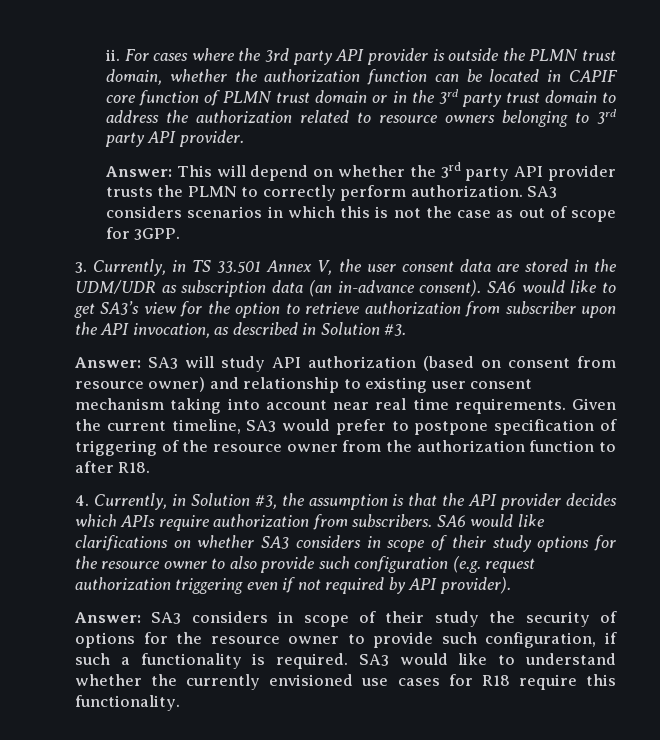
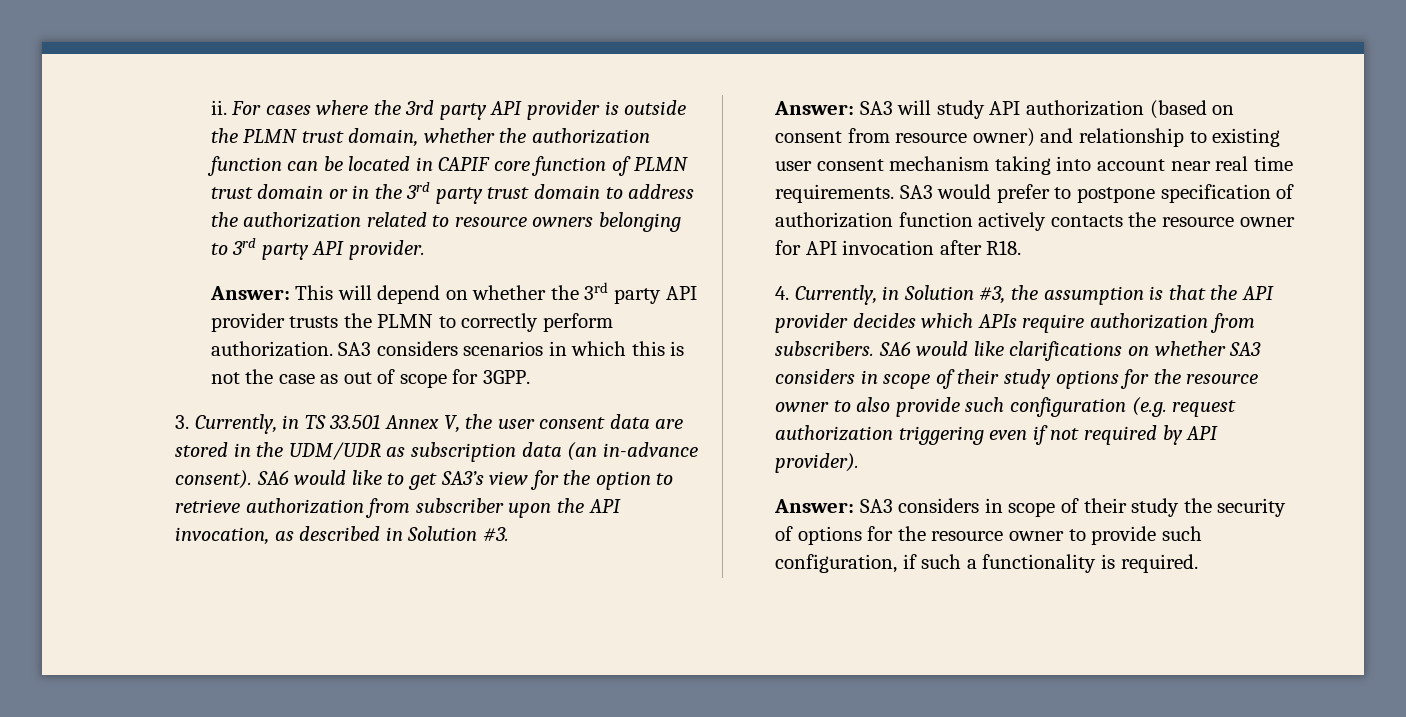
- Given the current timeline, SA3 would prefer to postpone specification of triggering of the resource owner from the authorization function to after R18.
+ SA3 would prefer to postpone specification of authorization function actively contacts the resource owner for API invocation after R18.
- SA3 would like to understand whether the currently envisioned use cases for R18 require this functionality.

